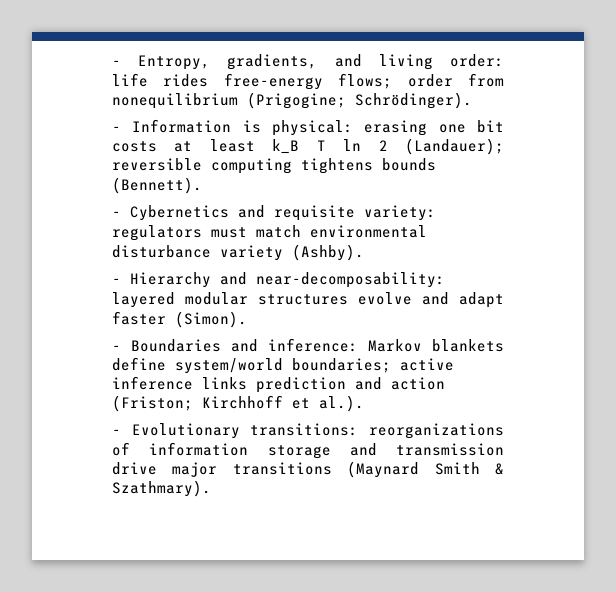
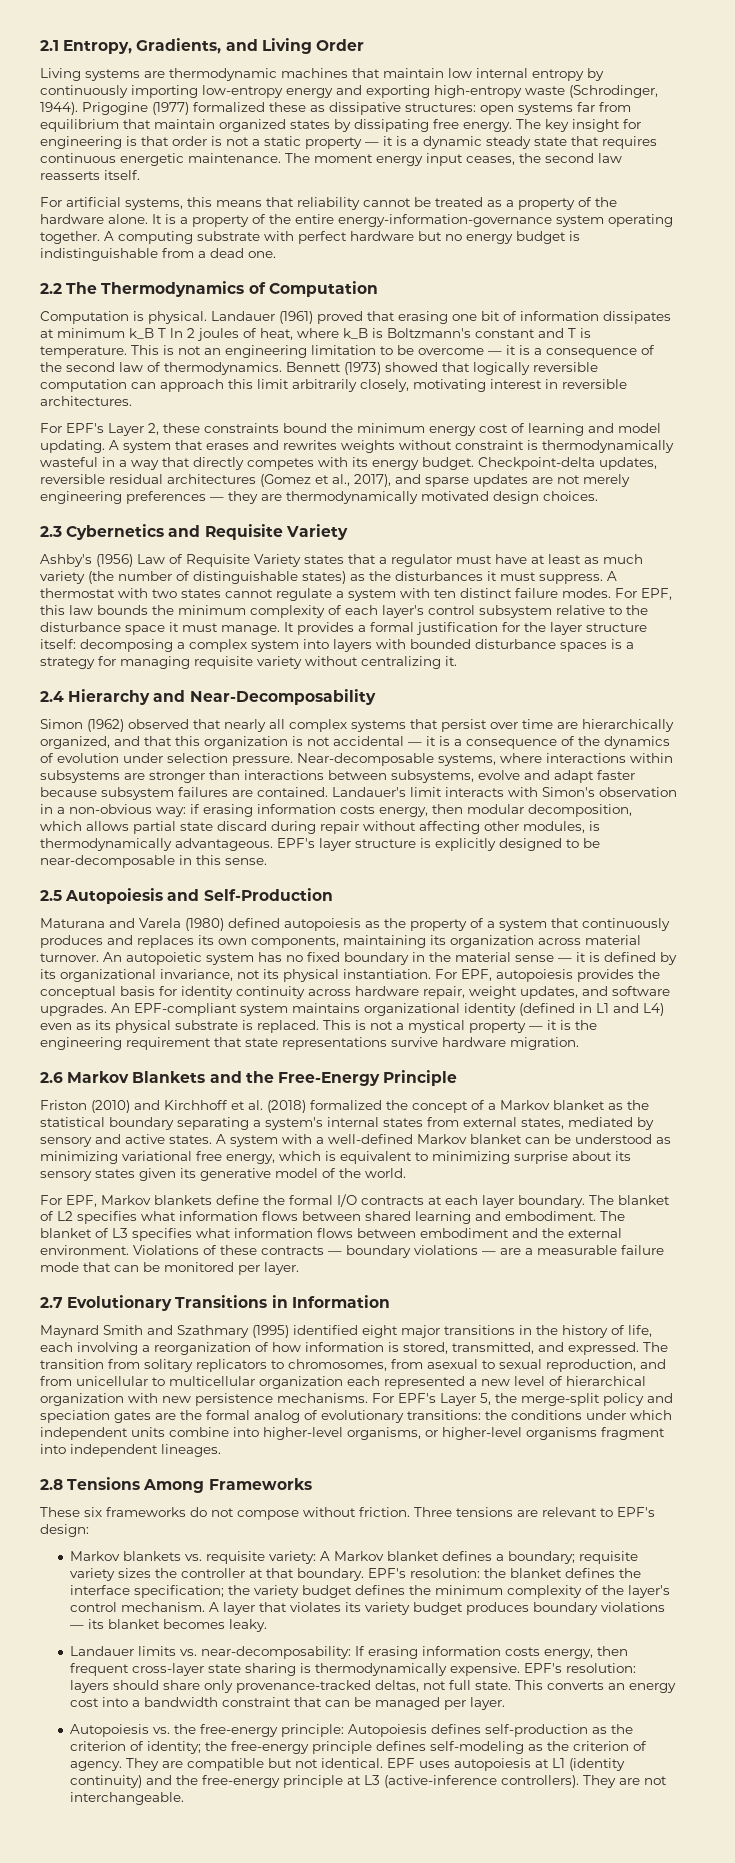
- - Entropy, gradients, and living order: life rides free-energy flows; order from nonequilibrium (Prigogine; Schrödinger).
- - Information is physical: erasing one bit costs at least k_B T ln 2 (Landauer); reversible computing tightens bounds (Bennett).
- - Cybernetics and requisite variety: regulators must match environmental disturbance variety (Ashby).
- - Hierarchy and near-decomposability: layered modular structures evolve and adapt faster (Simon).
- - Boundaries and inference: Markov blankets define system/world boundaries; active inference links prediction and action (Friston; Kirchhoff et al.).
- - Evolutionary transitions: reorganizations of information storage and transmission drive major transitions (Maynard Smith & Szathmary).
+ 2.1 Entropy, Gradients, and Living Order
+ Living systems are thermodynamic machines that maintain low internal entropy by continuously importing low-entropy energy and exporting high-entropy waste (Schrodinger, 1944). Prigogine (1977) formalized these as dissipative structures: open systems far from equilibrium that maintain organized states by dissipating free energy. The key insight for engineering is that order is not a static property — it is a dynamic steady state that requires continuous energetic maintenance. The moment energy input ceases, the second law reasserts itself.
+ For artificial systems, this means that reliability cannot be treated as a property of the hardware alone. It is a property of the entire energy-information-governance system operating together. A computing substrate with perfect hardware but no energy budget is indistinguishable from a dead one.
+ 2.2 The Thermodynamics of Computation
+ Computation is physical. Landauer (1961) proved that erasing one bit of information dissipates at minimum k_B T ln 2 joules of heat, where k_B is Boltzmann's constant and T is temperature. This is not an engineering limitation to be overcome — it is a consequence of the second law of thermodynamics. Bennett (1973) showed that logically reversible computation can approach this limit arbitrarily closely, motivating interest in reversible architectures.
+ For EPF's Layer 2, these constraints bound the minimum energy cost of learning and model updating. A system that erases and rewrites weights without constraint is thermodynamically wasteful in a way that directly competes with its energy budget. Checkpoint-delta updates, reversible residual architectures (Gomez et al., 2017), and sparse updates are not merely engineering preferences — they are thermodynamically motivated design choices.
+ 2.3 Cybernetics and Requisite Variety
+ Ashby's (1956) Law of Requisite Variety states that a regulator must have at least as much variety (the number of distinguishable states) as the disturbances it must suppress. A thermostat with two states cannot regulate a system with ten distinct failure modes. For EPF, this law bounds the minimum complexity of each layer's control subsystem relative to the disturbance space it must manage. It provides a formal justification for the layer structure itself: decomposing a complex system into layers with bounded disturbance spaces is a strategy for managing requisite variety without centralizing it.
+ 2.4 Hierarchy and Near-Decomposability
+ Simon (1962) observed that nearly all complex systems that persist over time are hierarchically organized, and that this organization is not accidental — it is a consequence of the dynamics of evolution under selection pressure. Near-decomposable systems, where interactions within subsystems are stronger than interactions between subsystems, evolve and adapt faster because subsystem failures are contained. Landauer's limit interacts with Simon's observation in a non-obvious way: if erasing information costs energy, then modular decomposition, which allows partial state discard during repair without affecting other modules, is thermodynamically advantageous. EPF's layer structure is explicitly designed to be near-decomposable in this sense.
+ 2.5 Autopoiesis and Self-Production
+ Maturana and Varela (1980) defined autopoiesis as the property of a system that continuously produces and replaces its own components, maintaining its organization across material turnover. An autopoietic system has no fixed boundary in the material sense — it is defined by its organizational invariance, not its physical instantiation. For EPF, autopoiesis provides the conceptual basis for identity continuity across hardware repair, weight updates, and software upgrades. An EPF-compliant system maintains organizational identity (defined in L1 and L4) even as its physical substrate is replaced. This is not a mystical property — it is the engineering requirement that state representations survive hardware migration.
+ 2.6 Markov Blankets and the Free-Energy Principle
+ Friston (2010) and Kirchhoff et al. (2018) formalized the concept of a Markov blanket as the statistical boundary separating a system's internal states from external states, mediated by sensory and active states. A system with a well-defined Markov blanket can be understood as minimizing variational free energy, which is equivalent to minimizing surprise about its sensory states given its generative model of the world.
+ For EPF, Markov blankets define the formal I/O contracts at each layer boundary. The blanket of L2 specifies what information flows between shared learning and embodiment. The blanket of L3 specifies what information flows between embodiment and the external environment. Violations of these contracts — boundary violations — are a measurable failure mode that can be monitored per layer.
+ 2.7 Evolutionary Transitions in Information
+ Maynard Smith and Szathmary (1995) identified eight major transitions in the history of life, each involving a reorganization of how information is stored, transmitted, and expressed. The transition from solitary replicators to chromosomes, from asexual to sexual reproduction, and from unicellular to multicellular organization each represented a new level of hierarchical organization with new persistence mechanisms. For EPF's Layer 5, the merge-split policy and speciation gates are the formal analog of evolutionary transitions: the conditions under which independent units combine into higher-level organisms, or higher-level organisms fragment into independent lineages.
+ 2.8 Tensions Among Frameworks
+ These six frameworks do not compose without friction. Three tensions are relevant to EPF's design:
+ Markov blankets vs. requisite variety: A Markov blanket defines a boundary; requisite variety sizes the controller at that boundary. EPF's resolution: the blanket defines the interface specification; the variety budget defines the minimum complexity of the layer's control mechanism. A layer that violates its variety budget produces boundary violations — its blanket becomes leaky.
+ Landauer limits vs. near-decomposability: If erasing information costs energy, then frequent cross-layer state sharing is thermodynamically expensive. EPF's resolution: layers should share only provenance-tracked deltas, not full state. This converts an energy cost into a bandwidth constraint that can be managed per layer.
+ Autopoiesis vs. the free-energy principle: Autopoiesis defines self-production as the criterion of identity; the free-energy principle defines self-modeling as the criterion of agency. They are compatible but not identical. EPF uses autopoiesis at L1 (identity continuity) and the free-energy principle at L3 (active-inference controllers). They are not interchangeable.

